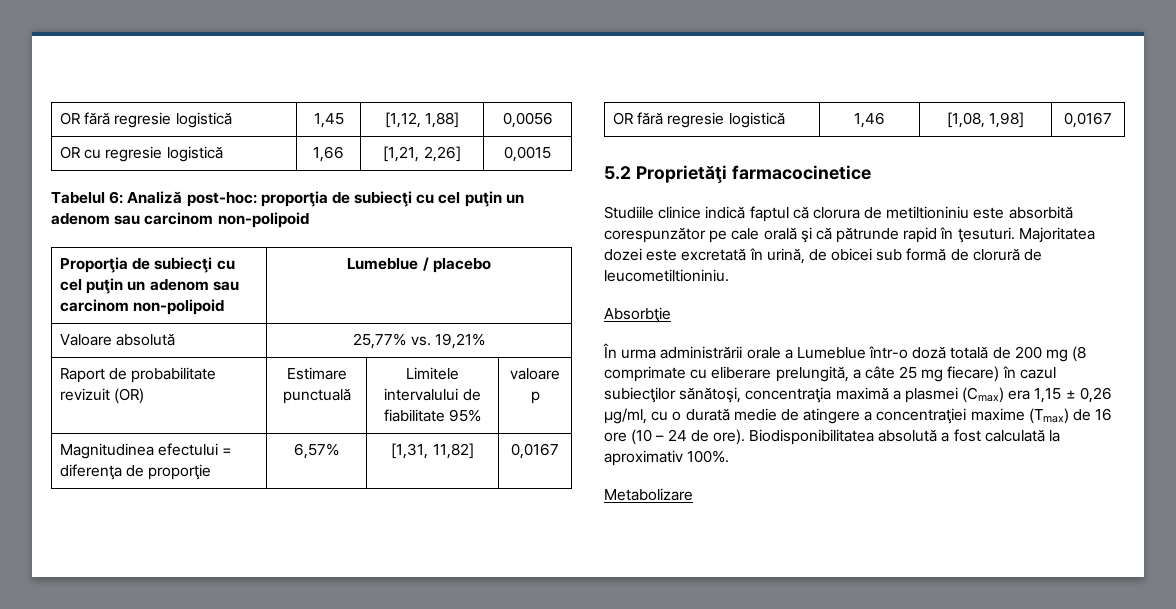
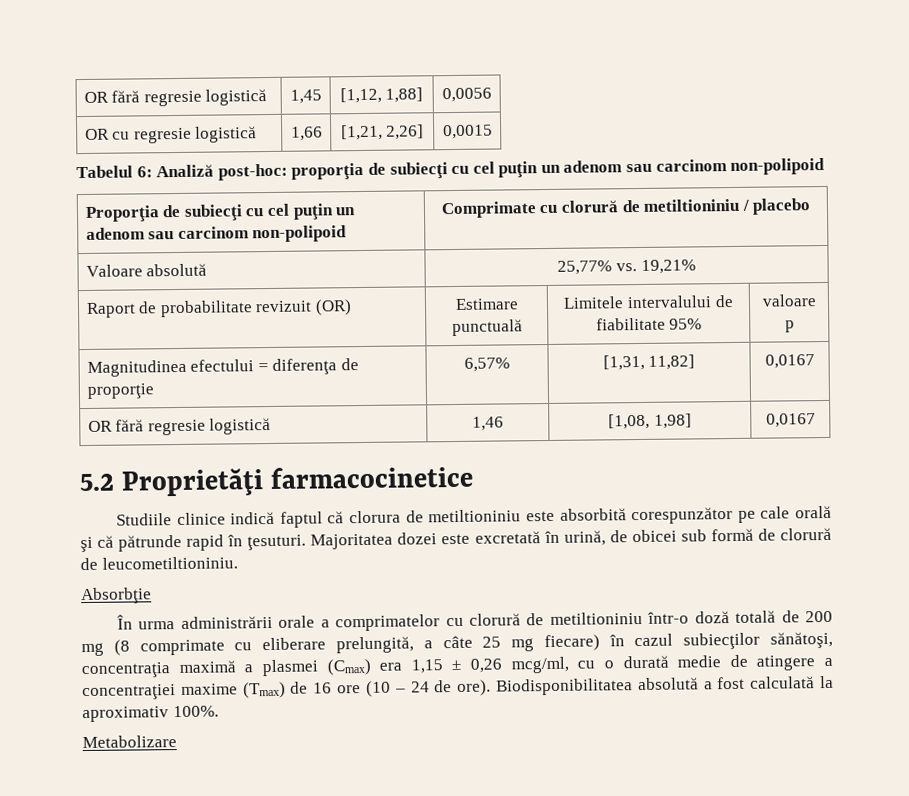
- Proporţia de subiecţi cu cel puţin un adenom sau carcinom non-polipoid | Lumeblue / placebo
+ Proporţia de subiecţi cu cel puţin un adenom sau carcinom non-polipoid | Comprimate cu clorură de metiltioniniu / placebo
- În urma administrării orale a Lumeblue într-o doză totală de 200 mg (8 comprimate cu eliberare prelungită, a câte 25 mg fiecare) în cazul subiecţilor sănătoşi, concentraţia maximă a plasmei (Cmax) era 1,15 ± 0,26 μg/ml, cu o durată medie de atingere a concentraţiei maxime (Tmax) de 16 ore (10 – 24 de ore).
+ În urma administrării orale a comprimatelor cu clorură de metiltioniniu într-o doză totală de 200 mg (8 comprimate cu eliberare prelungită, a câte 25 mg fiecare) în cazul subiecţilor sănătoşi, concentraţia maximă a plasmei (Cmax) era 1,15 ± 0,26 mcg/ml, cu o durată medie de atingere a concentraţiei maxime (Tmax) de 16 ore (10 – 24 de ore).

